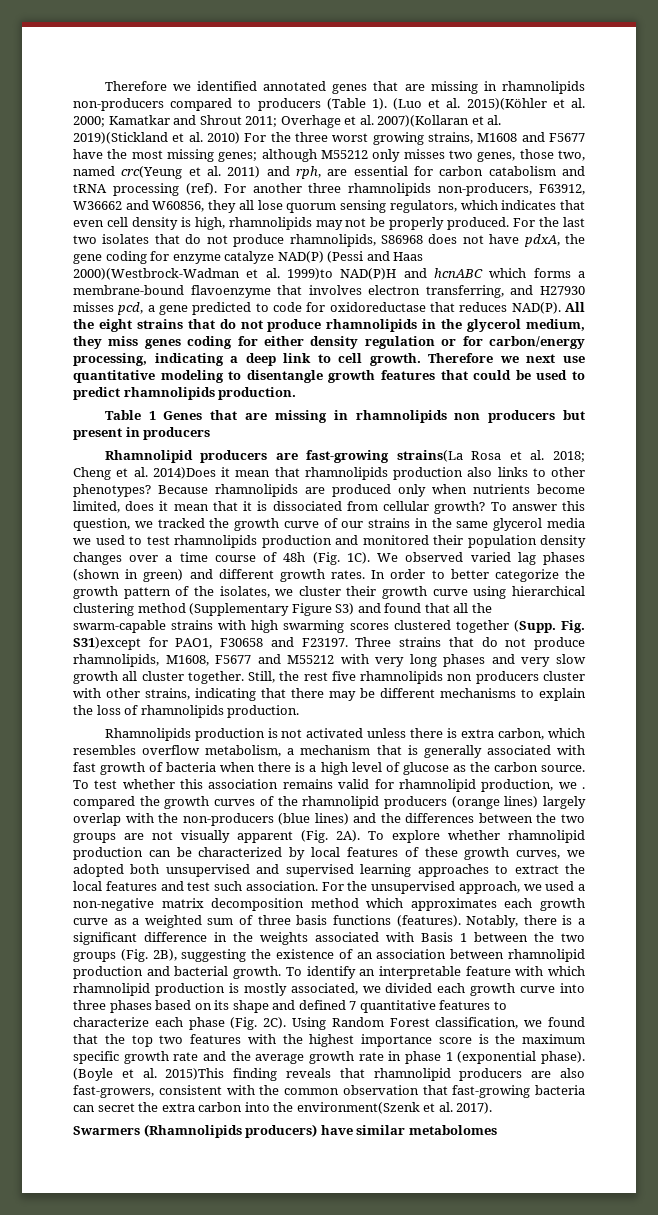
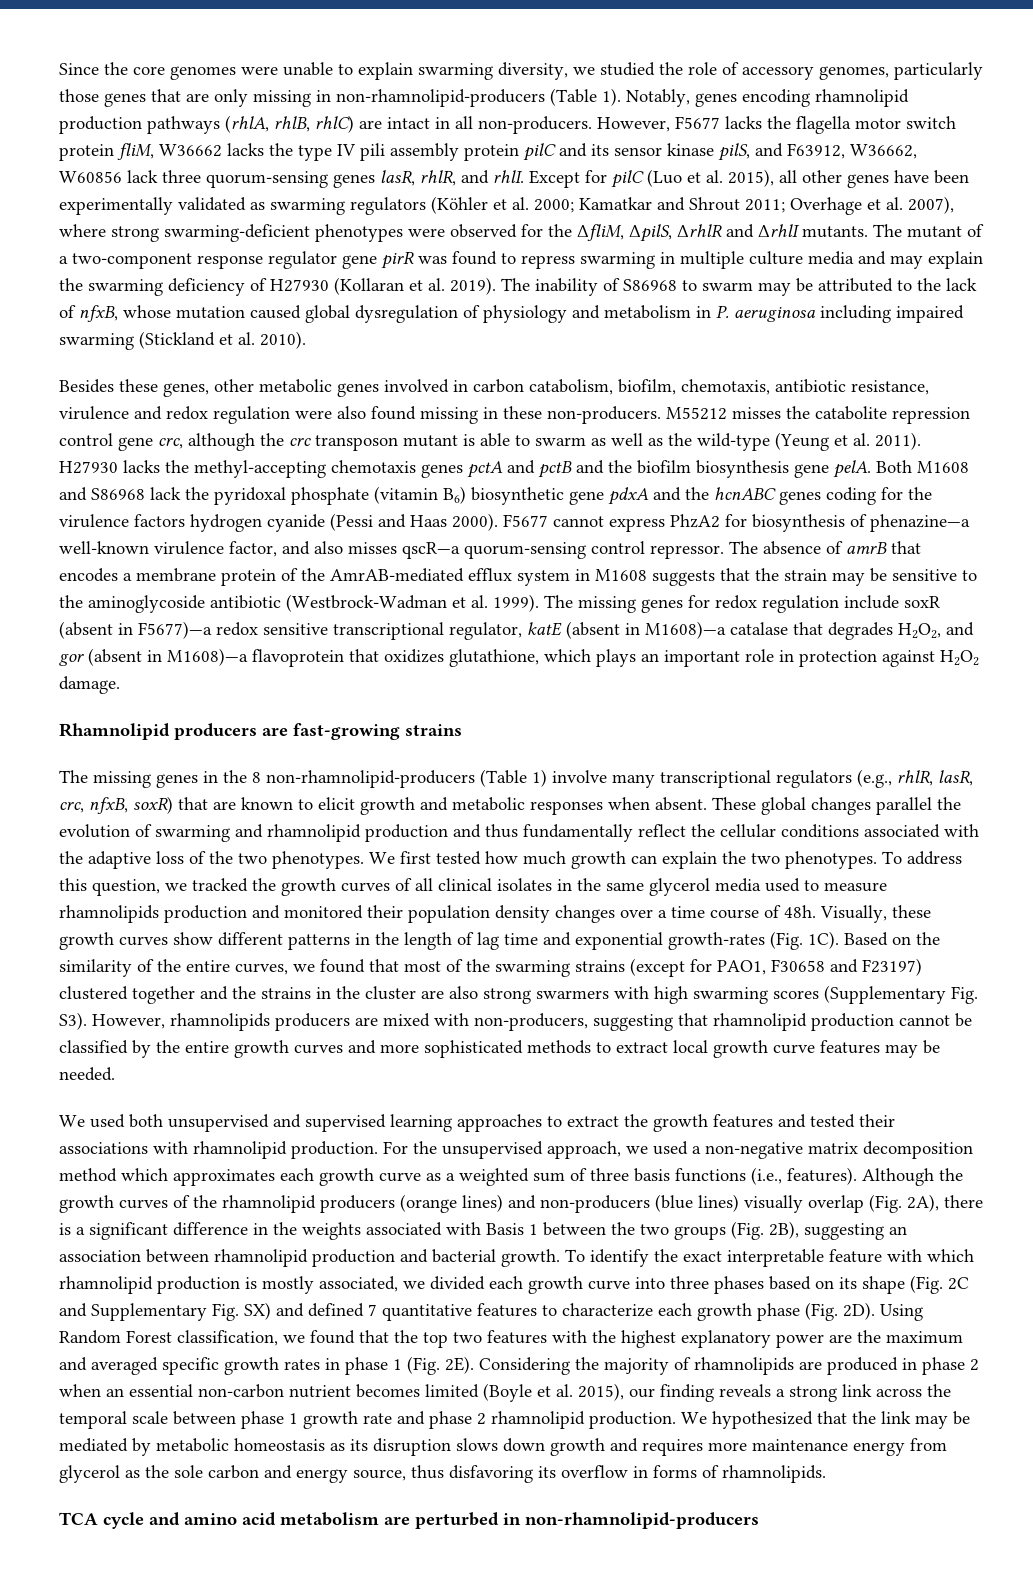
- Therefore we identified annotated genes that are missing in rhamnolipids non-producers compared to producers (Table 1). (Luo et al. 2015)(Köhler et al. 2000; Kamatkar and Shrout 2011; Overhage et al. 2007)(Kollaran et al. 2019)(Stickland et al. 2010) For the three worst growing strains, M1608 and F5677 have the most missing genes; although M55212 only misses two genes, those two, named crc(Yeung et al. 2011) and rph, are essential for carbon catabolism and tRNA processing (ref). For another three rhamnolipids non-producers, F63912, W36662 and W60856, they all lose quorum sensing regulators, which indicates that even cell density is high, rhamnolipids may not be properly produced. For the last two isolates that do not produce rhamnolipids, S86968 does not have pdxA, the gene coding for enzyme catalyze NAD(P) (Pessi and Haas 2000)(Westbrock-Wadman et al. 1999)to NAD(P)H and hcnABC which forms a membrane-bound flavoenzyme that involves electron transferring, and H27930 misses pcd, a gene predicted to code for oxidoreductase that reduces NAD(P). All the eight strains that do not produce rhamnolipids in the glycerol medium, they miss genes coding for either density regulation or for carbon/energy processing, indicating a deep link to cell growth. Therefore we next use quantitative modeling to disentangle growth features that could be used to predict rhamnolipids production.
- Table 1 Genes that are missing in rhamnolipids non producers but present in producers
- Rhamnolipid producers are fast-growing strains(La Rosa et al. 2018; Cheng et al. 2014)Does it mean that rhamnolipids production also links to other phenotypes? Because rhamnolipids are produced only when nutrients become limited, does it mean that it is dissociated from cellular growth? To answer this question, we tracked the growth curve of our strains in the same glycerol media we used to test rhamnolipids production and monitored their population density changes over a time course of 48h (Fig. 1C). We observed varied lag phases (shown in green) and different growth rates. In order to better categorize the growth pattern of the isolates, we cluster their growth curve using hierarchical clustering method (Supplementary Figure S3) and found that all the swarm-capable strains with high swarming scores clustered together (Supp. Fig. S31)except for PAO1, F30658 and F23197. Three strains that do not produce rhamnolipids, M1608, F5677 and M55212 with very long phases and very slow growth all cluster together. Still, the rest five rhamnolipids non producers cluster with other strains, indicating that there may be different mechanisms to explain the loss of rhamnolipids production.
- Rhamnolipids production is not activated unless there is extra carbon, which resembles overflow metabolism, a mechanism that is generally associated with fast growth of bacteria when there is a high level of glucose as the carbon source. To test whether this association remains valid for rhamnolipid production, we . compared the growth curves of the rhamnolipid producers (orange lines) largely overlap with the non-producers (blue lines) and the differences between the two groups are not visually apparent (Fig. 2A). To explore whether rhamnolipid production can be characterized by local features of these growth curves, we adopted both unsupervised and supervised learning approaches to extract the local features and test such association.
+ Since the core genomes were unable to explain swarming diversity, we studied the role of accessory genomes, particularly those genes that are only missing in non-rhamnolipid-producers (Table 1). Notably, genes encoding rhamnolipid production pathways (rhlA, rhlB, rhlC) are intact in all non-producers. However, F5677 lacks the flagella motor switch protein fliM, W36662 lacks the type IV pili assembly protein pilC and its sensor kinase pilS, and F63912, W36662, W60856 lack three quorum-sensing genes lasR, rhlR, and rhlI. Except for pilC (Luo et al. 2015), all other genes have been experimentally validated as swarming regulators (Köhler et al. 2000; Kamatkar and Shrout 2011; Overhage et al. 2007), where strong swarming-deficient phenotypes were observed for the ΔfliM, ΔpilS, ΔrhlR and ΔrhlI mutants. The mutant of a two-component response regulator gene pirR was found to repress swarming in multiple culture media and may explain the swarming deficiency of H27930 (Kollaran et al. 2019). The inability of S86968 to swarm may be attributed to the lack of nfxB, whose mutation caused global dysregulation of physiology and metabolism in P. aeruginosa including impaired swarming (Stickland et al. 2010).
+ Besides these genes, other metabolic genes involved in carbon catabolism, biofilm, chemotaxis, antibiotic resistance, virulence and redox regulation were also found missing in these non-producers. M55212 misses the catabolite repression control gene crc, although the crc transposon mutant is able to swarm as well as the wild-type (Yeung et al. 2011). H27930 lacks the methyl-accepting chemotaxis genes pctA and pctB and the biofilm biosynthesis gene pelA. Both M1608 and S86968 lack the pyridoxal phosphate (vitamin B6) biosynthetic gene pdxA and the hcnABC genes coding for the virulence factors hydrogen cyanide (Pessi and Haas 2000). F5677 cannot express PhzA2 for biosynthesis of phenazine—a well-known virulence factor, and also misses qscR—a quorum-sensing control repressor. The absence of amrB that encodes a membrane protein of the AmrAB-mediated efflux system in M1608 suggests that the strain may be sensitive to the aminoglycoside antibiotic (Westbrock-Wadman et al. 1999). The missing genes for redox regulation include soxR (absent in F5677)—a redox sensitive transcriptional regulator, katE (absent in M1608)—a catalase that degrades H2O2, and gor (absent in M1608)—a flavoprotein that oxidizes glutathione, which plays an important role in protection against H2O2 damage.
+ Rhamnolipid producers are fast-growing strains
+ The missing genes in the 8 non-rhamnolipid-producers (Table 1) involve many transcriptional regulators (e.g., rhlR, lasR, crc, nfxB, soxR) that are known to elicit growth and metabolic responses when absent. These global changes parallel the evolution of swarming and rhamnolipid production and thus fundamentally reflect the cellular conditions associated with the adaptive loss of the two phenotypes. We first tested how much growth can explain the two phenotypes. To address this question, we tracked the growth curves of all clinical isolates in the same glycerol media used to measure rhamnolipids production and monitored their population density changes over a time course of 48h. Visually, these growth curves show different patterns in the length of lag time and exponential growth-rates (Fig. 1C). Based on the similarity of the entire curves, we found that most of the swarming strains (except for PAO1, F30658 and F23197) clustered together and the strains in the cluster are also strong swarmers with high swarming scores (Supplementary Fig. S3). However, rhamnolipids producers are mixed with non-producers, suggesting that rhamnolipid production cannot be classified by the entire growth curves and more sophisticated methods to extract local growth curve features may be needed.
+ We used both unsupervised and supervised learning approaches to extract the growth features and tested their associations with rhamnolipid production.
- For the unsupervised approach, we used a non-negative matrix decomposition method which approximates each growth curve as a weighted sum of three basis functions (features). Notably, there is a significant difference in the weights associated with Basis 1 between the two groups (Fig. 2B), suggesting the existence of an association between rhamnolipid production and bacterial growth.
+ For the unsupervised approach, we used a non-negative matrix decomposition method which approximates each growth curve as a weighted sum of three basis functions (i.e., features). Although the growth curves of the rhamnolipid producers (orange lines) and non-producers (blue lines) visually overlap (Fig. 2A), there is a significant difference in the weights associated with Basis 1 between the two groups (Fig. 2B), suggesting an association between rhamnolipid production and bacterial growth.
- To identify an interpretable feature with which rhamnolipid production is mostly associated, we divided each growth curve into three phases based on its shape and defined 7 quantitative features to characterize each phase (Fig. 2C).
+ To identify the exact interpretable feature with which rhamnolipid production is mostly associated, we divided each growth curve into three phases based on its shape (Fig. 2C and Supplementary Fig. SX) and defined 7 quantitative features to characterize each growth phase (Fig. 2D).
- Using Random Forest classification, we found that the top two features with the highest importance score is the maximum specific growth rate and the average growth rate in phase 1 (exponential phase). (Boyle et al. 2015)This finding reveals that rhamnolipid producers are also fast-growers, consistent with the common observation that fast-growing bacteria can secret the extra carbon into the environment(Szenk et al. 2017).
- Swarmers (Rhamnolipids producers) have similar metabolomes
+ Using Random Forest classification, we found that the top two features with the highest explanatory power are the maximum and averaged specific growth rates in phase 1 (Fig. 2E). Considering the majority of rhamnolipids are produced in phase 2 when an essential non-carbon nutrient becomes limited (Boyle et al. 2015), our finding reveals a strong link across the temporal scale between phase 1 growth rate and phase 2 rhamnolipid production. We hypothesized that the link may be mediated by metabolic homeostasis as its disruption slows down growth and requires more maintenance energy from glycerol as the sole carbon and energy source, thus disfavoring its overflow in forms of rhamnolipids.
+ TCA cycle and amino acid metabolism are perturbed in non-rhamnolipid-producers

